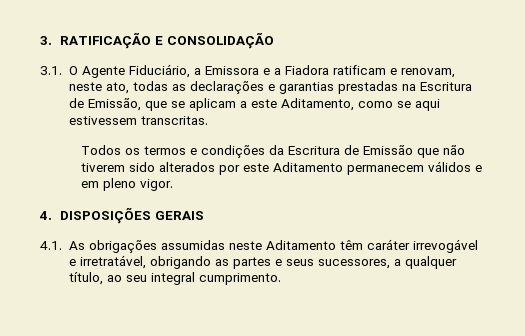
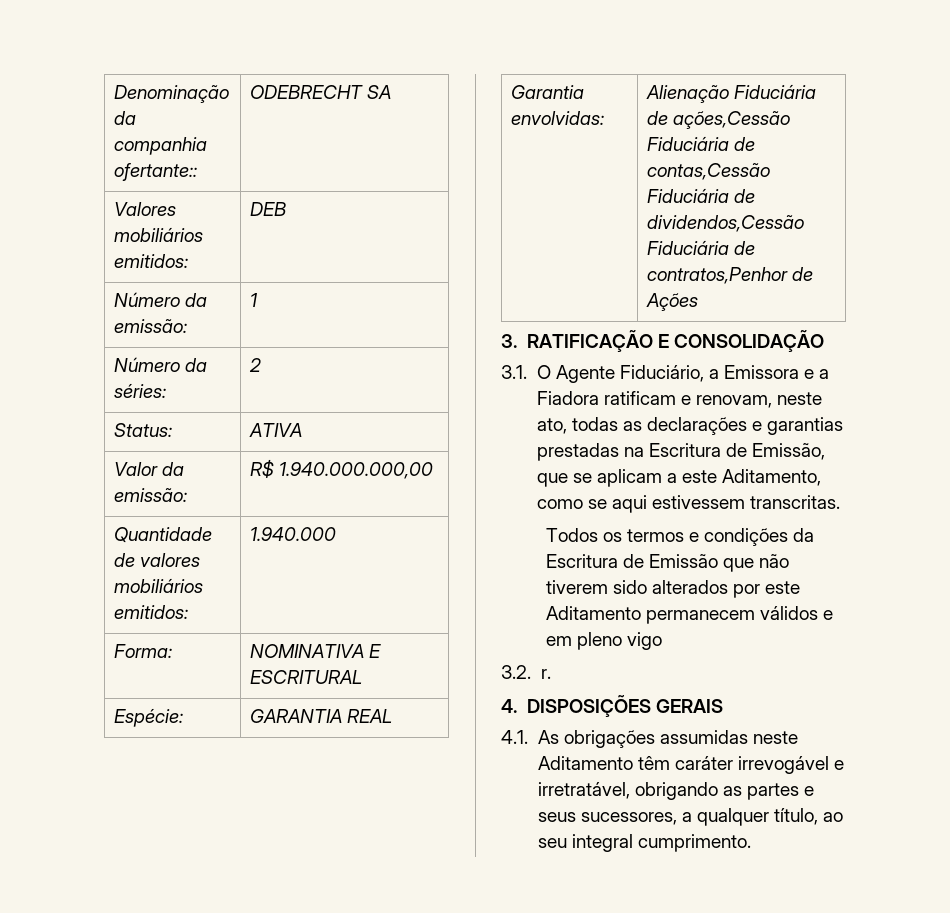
+ Denominação da companhia ofertante:: | ODEBRECHT SA
+ Valores mobiliários emitidos: | DEB
+ Número da emissão: | 1
+ Número da séries: | 2
+ Status: | ATIVA
+ Valor da emissão: | R$ 1.940.000.000,00
+ Quantidade de valores mobiliários emitidos: | 1.940.000
+ Forma: | NOMINATIVA E ESCRITURAL
+ Espécie: | GARANTIA REAL
+ Garantia envolvidas: | Alienação Fiduciária de ações,Cessão Fiduciária de contas,Cessão Fiduciária de dividendos,Cessão Fiduciária de contratos,Penhor de Ações
- Todos os termos e condições da Escritura de Emissão que não tiverem sido alterados por este Aditamento permanecem válidos e em pleno vigor.
+ Todos os termos e condições da Escritura de Emissão que não tiverem sido alterados por este Aditamento permanecem válidos e em pleno vigo
+ 3.2. r.

